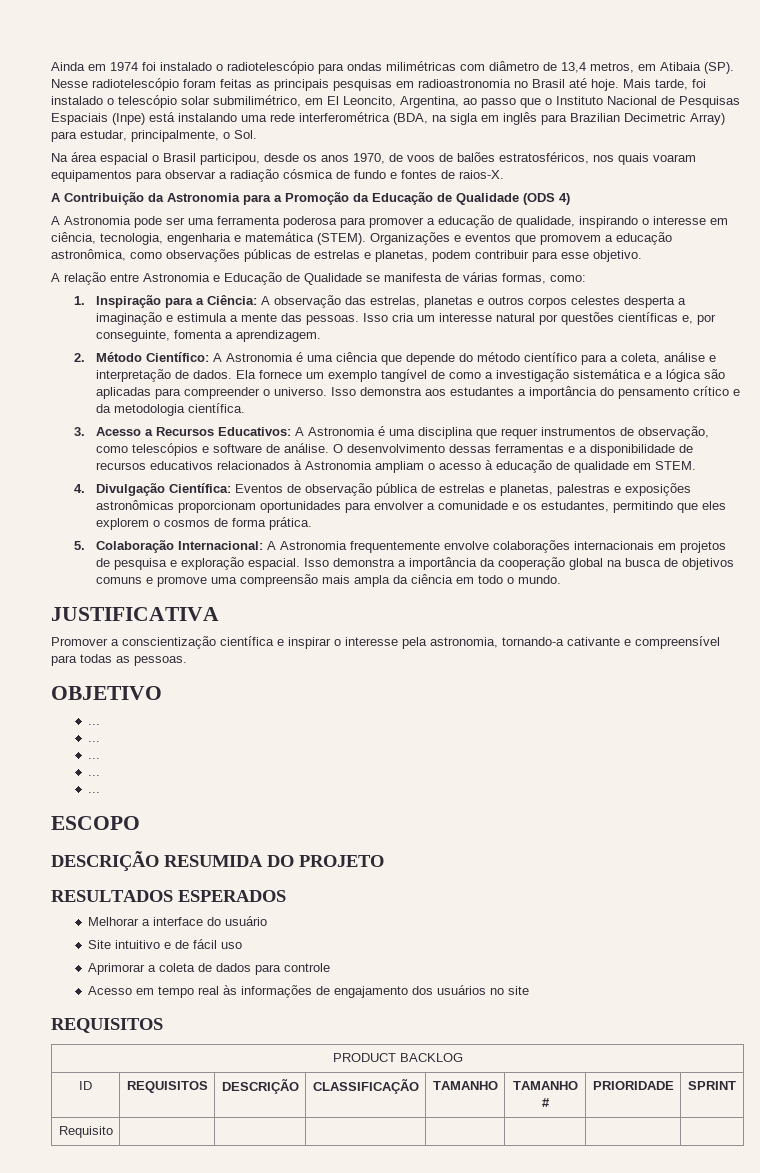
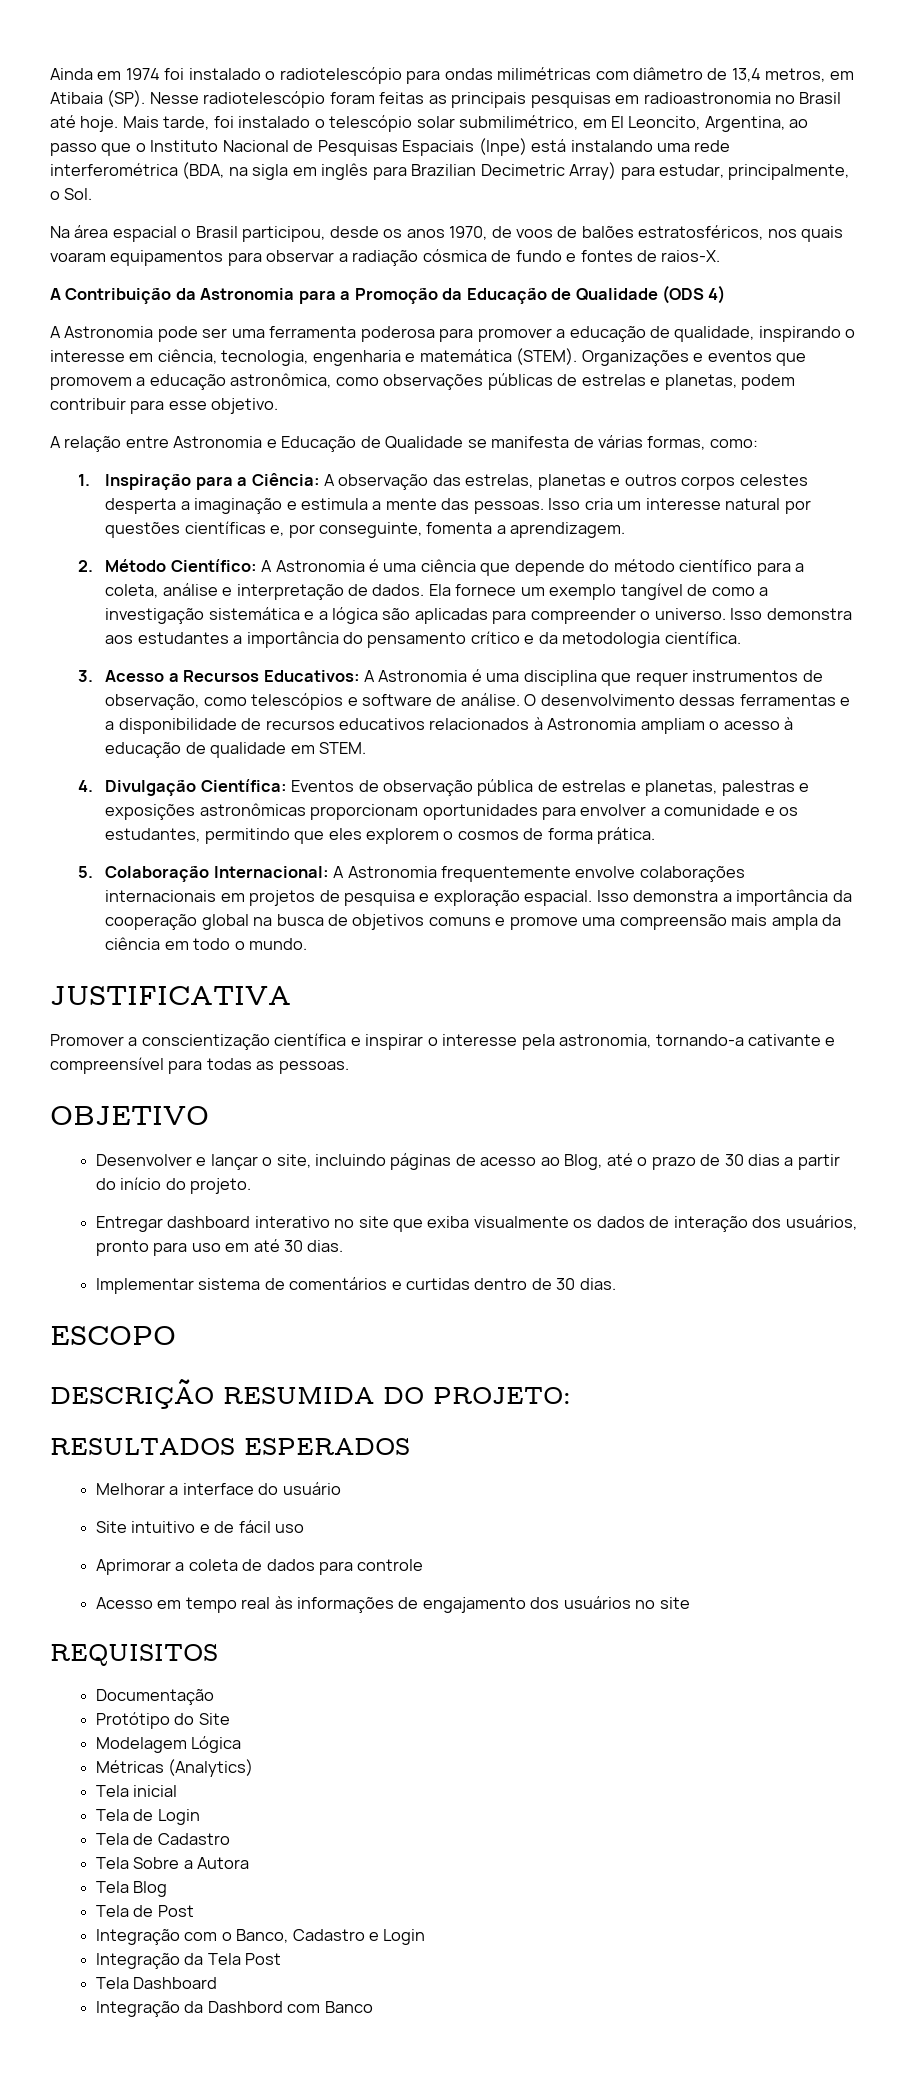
  OBJETIVO
- ...
- ...
- ...
- ...
- ...
+ Desenvolver e lançar o site, incluindo páginas de acesso ao Blog, até o prazo de 30 dias a partir do início do projeto.
+ Entregar dashboard interativo no site que exiba visualmente os dados de interação dos usuários, pronto para uso em até 30 dias.
+ Implementar sistema de comentários e curtidas dentro de 30 dias.
- DESCRIÇÃO RESUMIDA DO PROJETO
+ DESCRIÇÃO RESUMIDA DO PROJETO:
- PRODUCT BACKLOG
- ID | REQUISITOS | DESCRIÇÃO | CLASSIFICAÇÃO | TAMANHO | TAMANHO # | PRIORIDADE | SPRINT
- Requisito | | | | | | |
+ Documentação
+ Protótipo do Site
+ Modelagem Lógica
+ Métricas (Analytics)
+ Tela inicial
+ Tela de Login
+ Tela de Cadastro
+ Tela Sobre a Autora
+ Tela Blog
+ Tela de Post
+ Integração com o Banco, Cadastro e Login
+ Integração da Tela Post
+ Tela Dashboard
+ Integração da Dashbord com Banco

